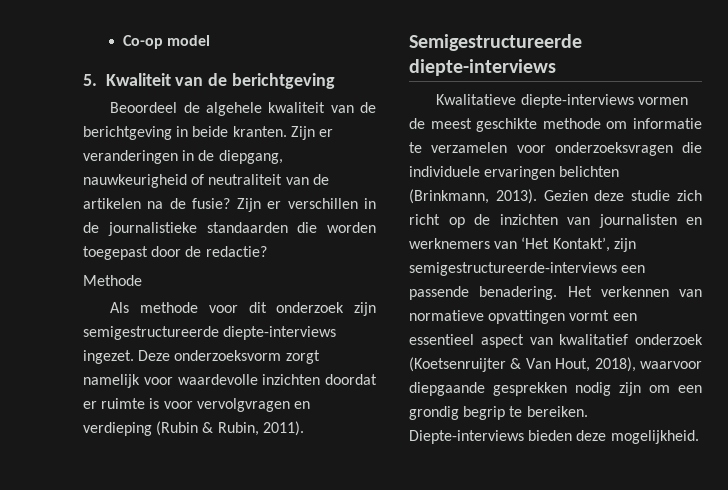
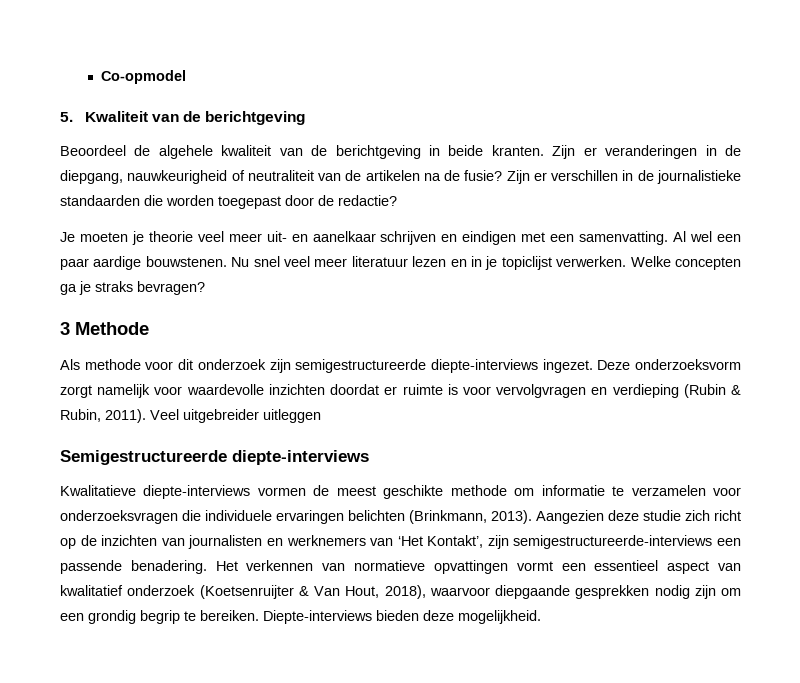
- Co-op model
+ Co-opmodel
- Methode
+ Je moeten je theorie veel meer uit- en aanelkaar schrijven en eindigen met een samenvatting. Al wel een paar aardige bouwstenen. Nu snel veel meer literatuur lezen en in je topiclijst verwerken. Welke concepten ga je straks bevragen?
+ 3 Methode
+ Veel uitgebreider uitleggen
- Gezien deze studie zich richt op de inzichten van journalisten en werknemers van ‘Het Kontakt’, zijn semigestructureerde-interviews een passende benadering.
+ Aangezien deze studie zich richt op de inzichten van journalisten en werknemers van ‘Het Kontakt’, zijn semigestructureerde-interviews een passende benadering.

